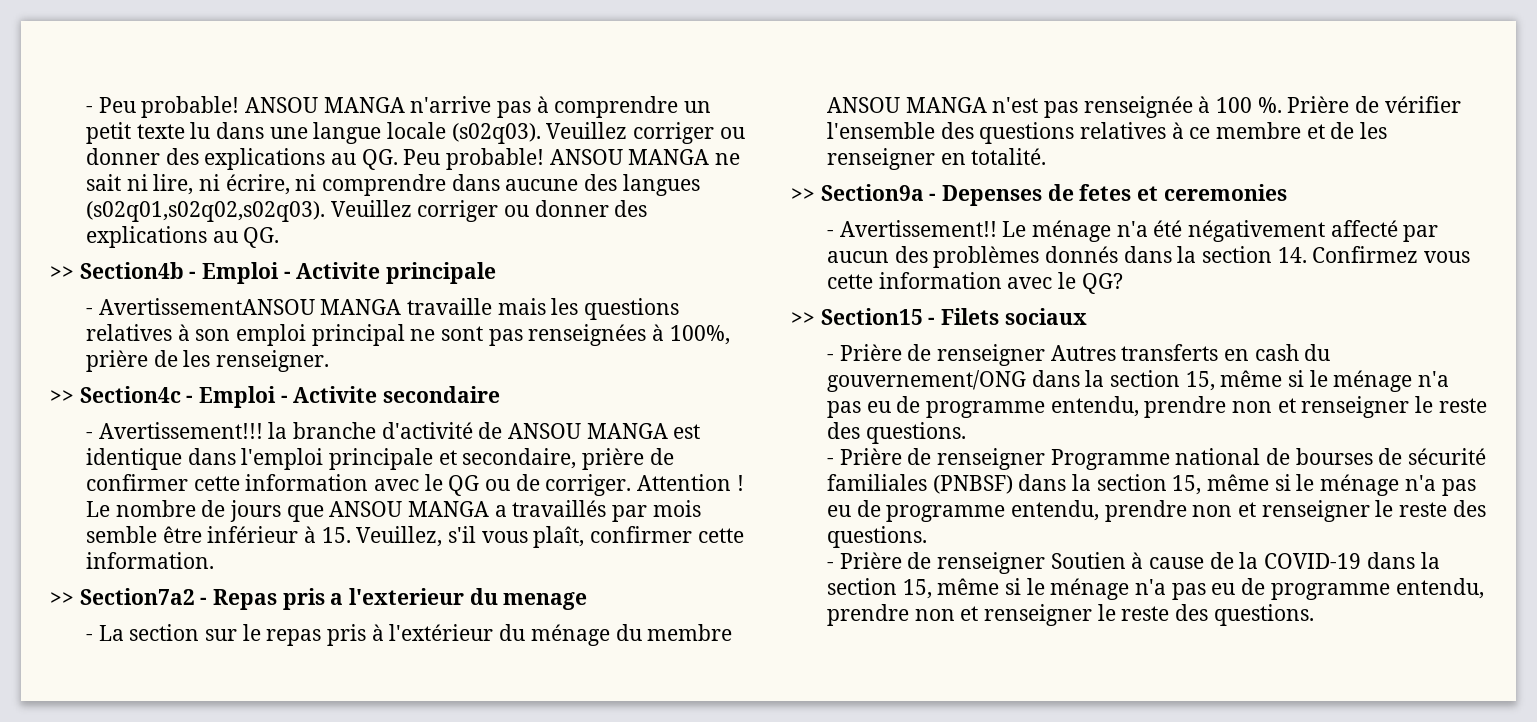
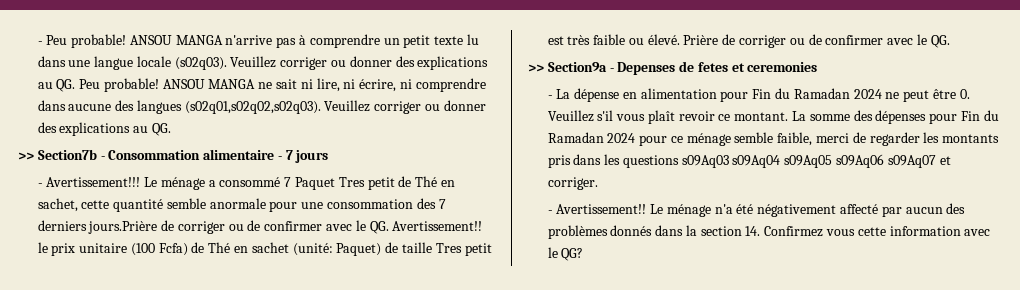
- >> Section4b - Emploi - Activite principale
- - AvertissementANSOU MANGA travaille mais les questions relatives à son emploi principal ne sont pas renseignées à 100%, prière de les renseigner.
- >> Section4c - Emploi - Activite secondaire
- - Avertissement!!! la branche d'activité de ANSOU MANGA est identique dans l'emploi principale et secondaire, prière de confirmer cette information avec le QG ou de corriger. Attention ! Le nombre de jours que ANSOU MANGA a travaillés par mois semble être inférieur à 15. Veuillez, s'il vous plaît, confirmer cette information.
- >> Section7a2 - Repas pris a l'exterieur du menage
- - La section sur le repas pris à l'extérieur du ménage du membre ANSOU MANGA n'est pas renseignée à 100 %. Prière de vérifier l'ensemble des questions relatives à ce membre et de les renseigner en totalité.
+ >> Section7b - Consommation alimentaire - 7 jours
+ - Avertissement!!! Le ménage a consommé 7 Paquet Tres petit de Thé en sachet, cette quantité semble anormale pour une consommation des 7 derniers jours.Prière de corriger ou de confirmer avec le QG. Avertissement!! le prix unitaire (100 Fcfa) de Thé en sachet (unité: Paquet) de taille Tres petit est très faible ou élevé. Prière de corriger ou de confirmer avec le QG.
+ - La dépense en alimentation pour Fin du Ramadan 2024 ne peut être 0. Veuillez s'il vous plaît revoir ce montant. La somme des dépenses pour Fin du Ramadan 2024 pour ce ménage semble faible, merci de regarder les montants pris dans les questions s09Aq03 s09Aq04 s09Aq05 s09Aq06 s09Aq07 et corriger.
- >> Section15 - Filets sociaux
- - Prière de renseigner Autres transferts en cash du gouvernement/ONG dans la section 15, même si le ménage n'a pas eu de programme entendu, prendre non et renseigner le reste des questions.
- - Prière de renseigner Programme national de bourses de sécurité familiales (PNBSF) dans la section 15, même si le ménage n'a pas eu de programme entendu, prendre non et renseigner le reste des questions.
- - Prière de renseigner Soutien à cause de la COVID-19 dans la section 15, même si le ménage n'a pas eu de programme entendu, prendre non et renseigner le reste des questions.

